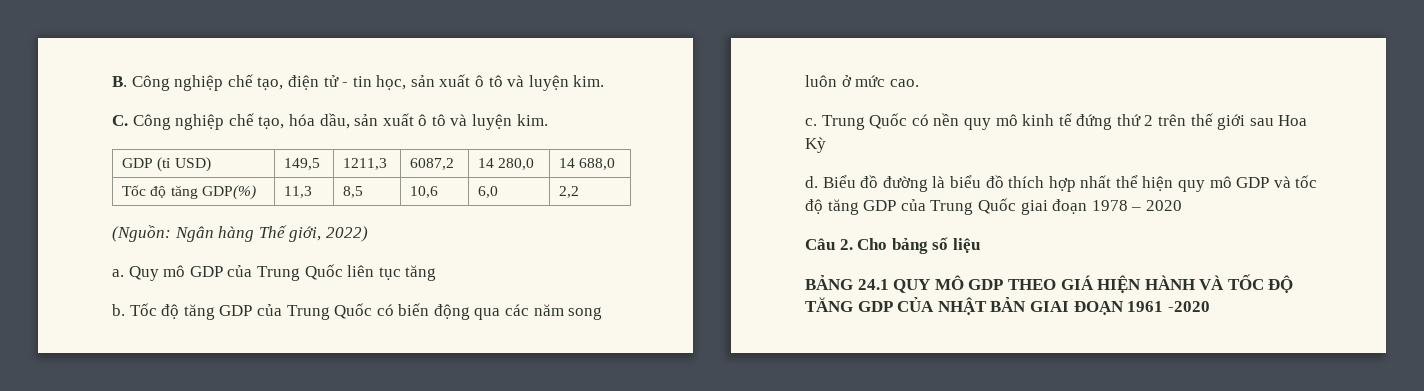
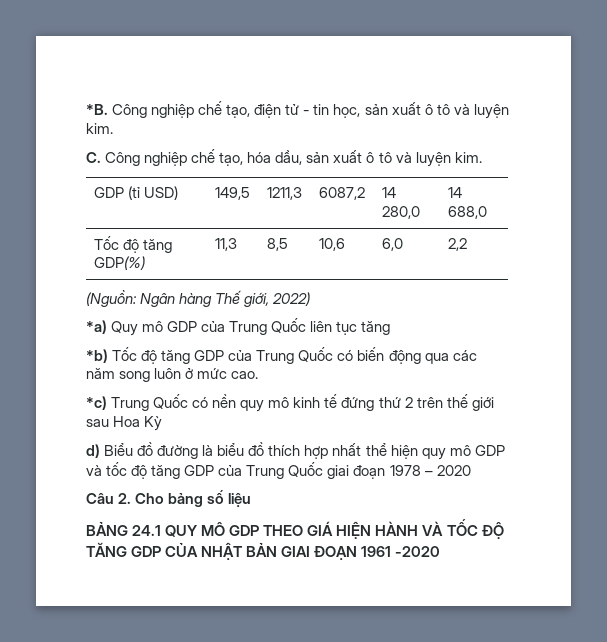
- B. Công nghiệp chế tạo, điện tử - tin học, sản xuất ô tô và luyện kim.
+ *B. Công nghiệp chế tạo, điện tử - tin học, sản xuất ô tô và luyện kim.
- a. Quy mô GDP của Trung Quốc liên tục tăng
+ *a) Quy mô GDP của Trung Quốc liên tục tăng
- b. Tốc độ tăng GDP của Trung Quốc có biến động qua các năm song luôn ở mức cao.
+ *b) Tốc độ tăng GDP của Trung Quốc có biến động qua các năm song luôn ở mức cao.
- c. Trung Quốc có nền quy mô kinh tế đứng thứ 2 trên thế giới sau Hoa Kỳ
+ *c) Trung Quốc có nền quy mô kinh tế đứng thứ 2 trên thế giới sau Hoa Kỳ
- d. Biểu đồ đường là biểu đồ thích hợp nhất thể hiện quy mô GDP và tốc độ tăng GDP của Trung Quốc giai đoạn 1978 – 2020
+ d) Biểu đồ đường là biểu đồ thích hợp nhất thể hiện quy mô GDP và tốc độ tăng GDP của Trung Quốc giai đoạn 1978 – 2020

